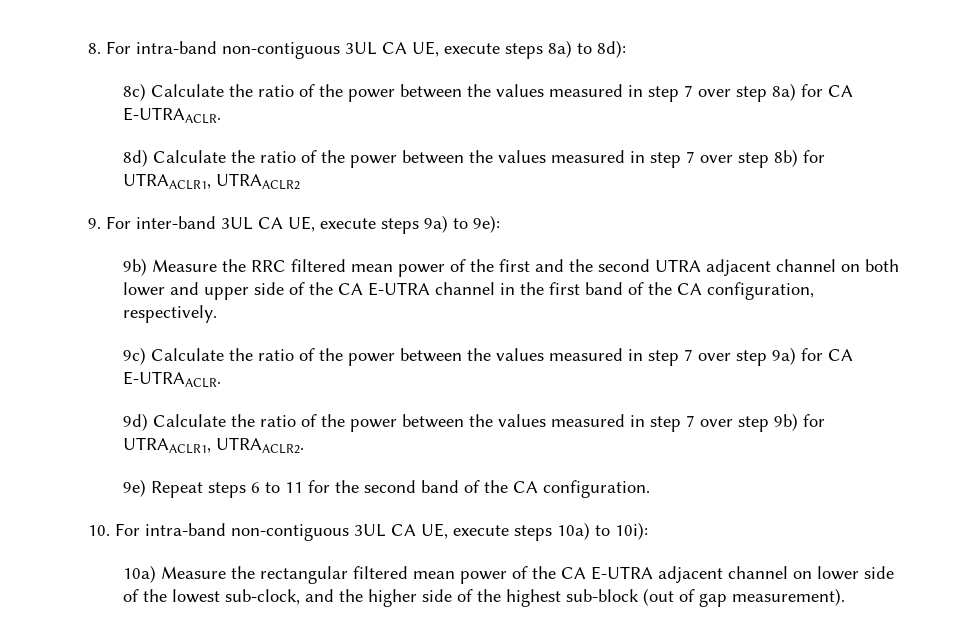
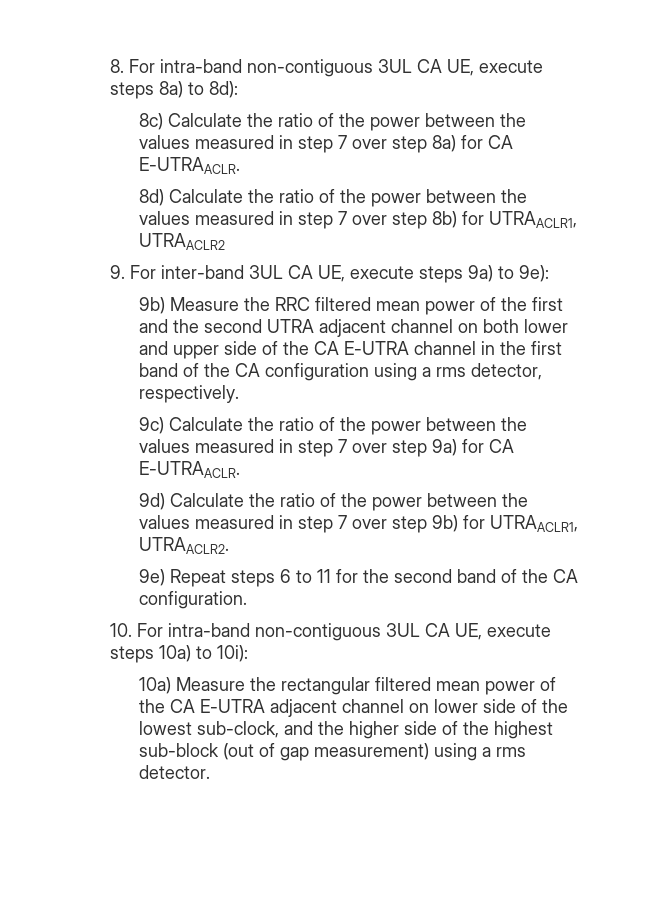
- 9b) Measure the RRC filtered mean power of the first and the second UTRA adjacent channel on both lower and upper side of the CA E-UTRA channel in the first band of the CA configuration, respectively.
+ 9b) Measure the RRC filtered mean power of the first and the second UTRA adjacent channel on both lower and upper side of the CA E-UTRA channel in the first band of the CA configuration using a rms detector, respectively.
- 10a) Measure the rectangular filtered mean power of the CA E-UTRA adjacent channel on lower side of the lowest sub-clock, and the higher side of the highest sub-block (out of gap measurement).
+ 10a) Measure the rectangular filtered mean power of the CA E-UTRA adjacent channel on lower side of the lowest sub-clock, and the higher side of the highest sub-block (out of gap measurement) using a rms detector.

